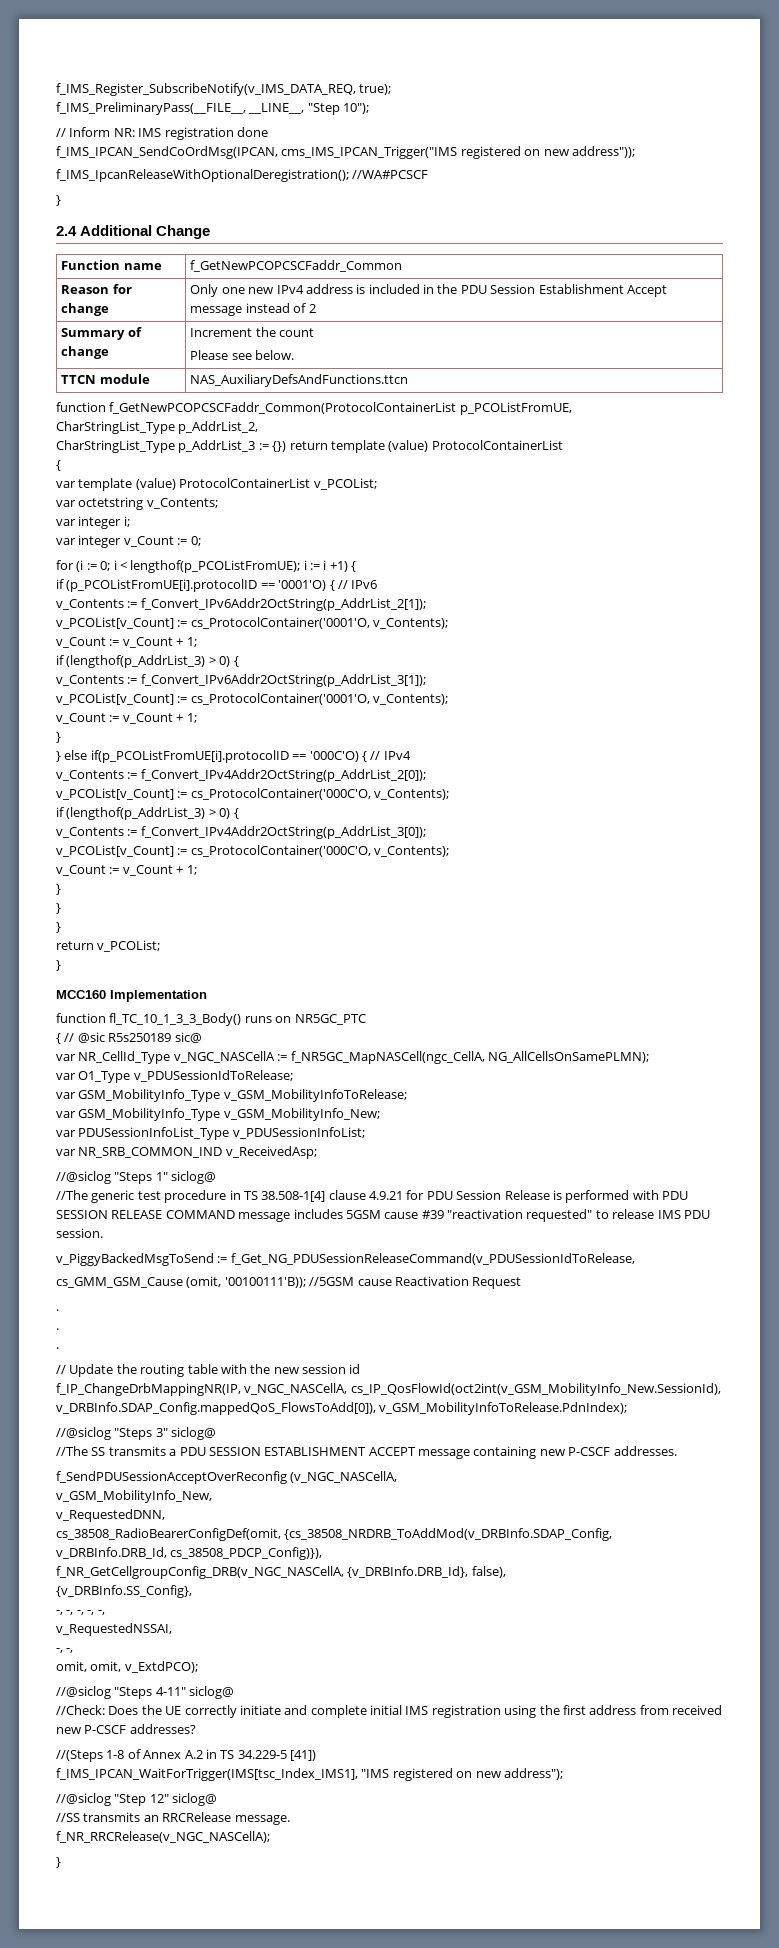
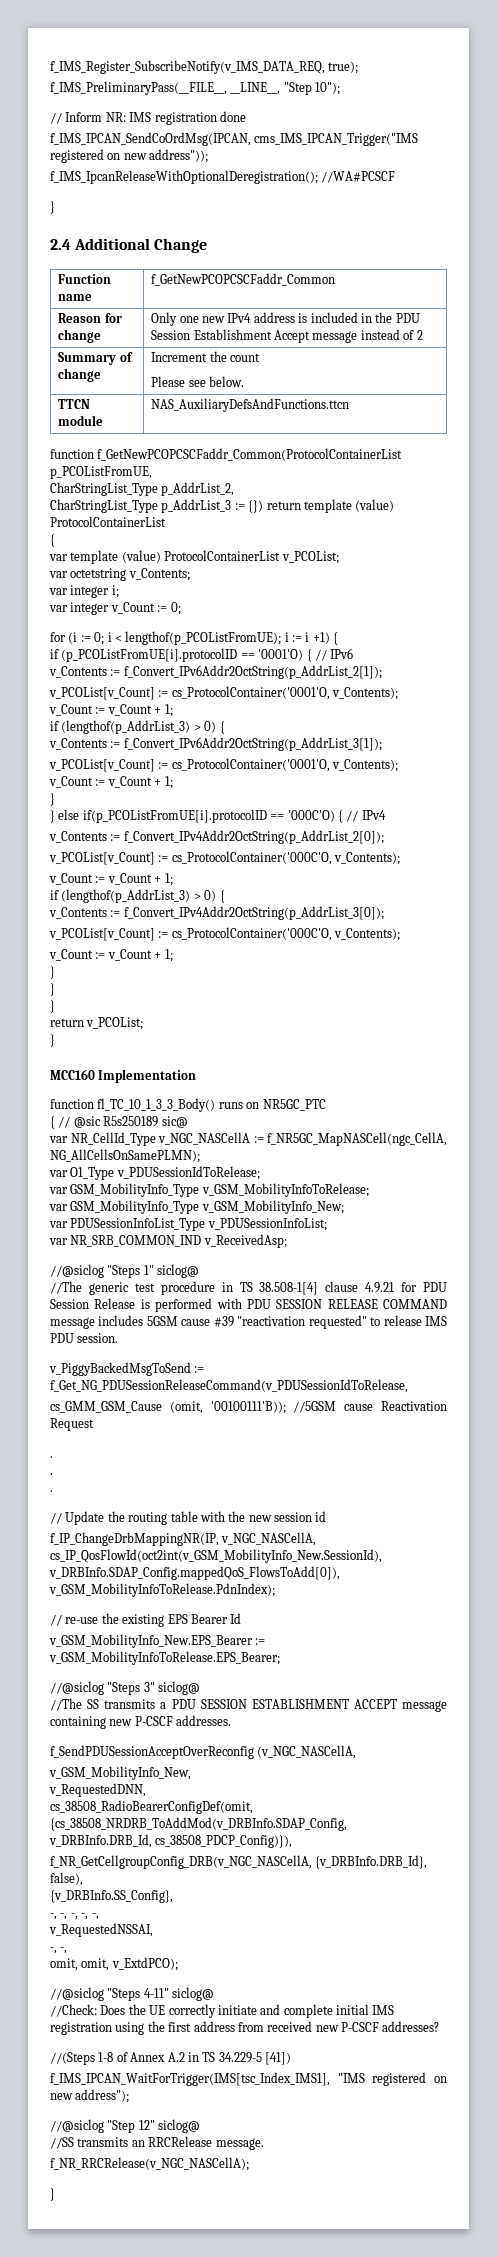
  v_Contents := f_Convert_IPv4Addr2OctString(p_AddrList_2[0]);
  v_PCOList[v_Count] := cs_ProtocolContainer('000C'O, v_Contents);
+ v_Count := v_Count + 1;
+ // re-use the existing EPS Bearer Id
+ v_GSM_MobilityInfo_New.EPS_Bearer := v_GSM_MobilityInfoToRelease.EPS_Bearer;

